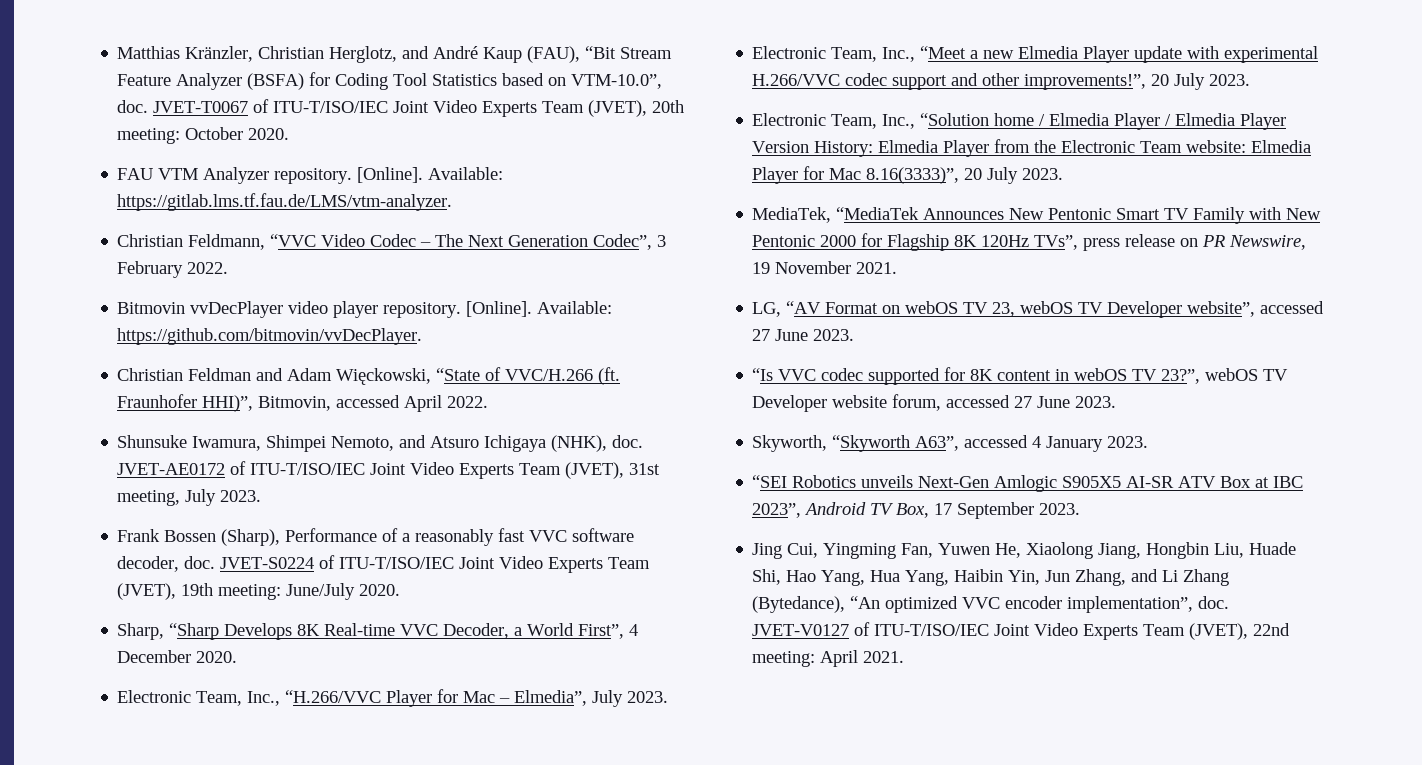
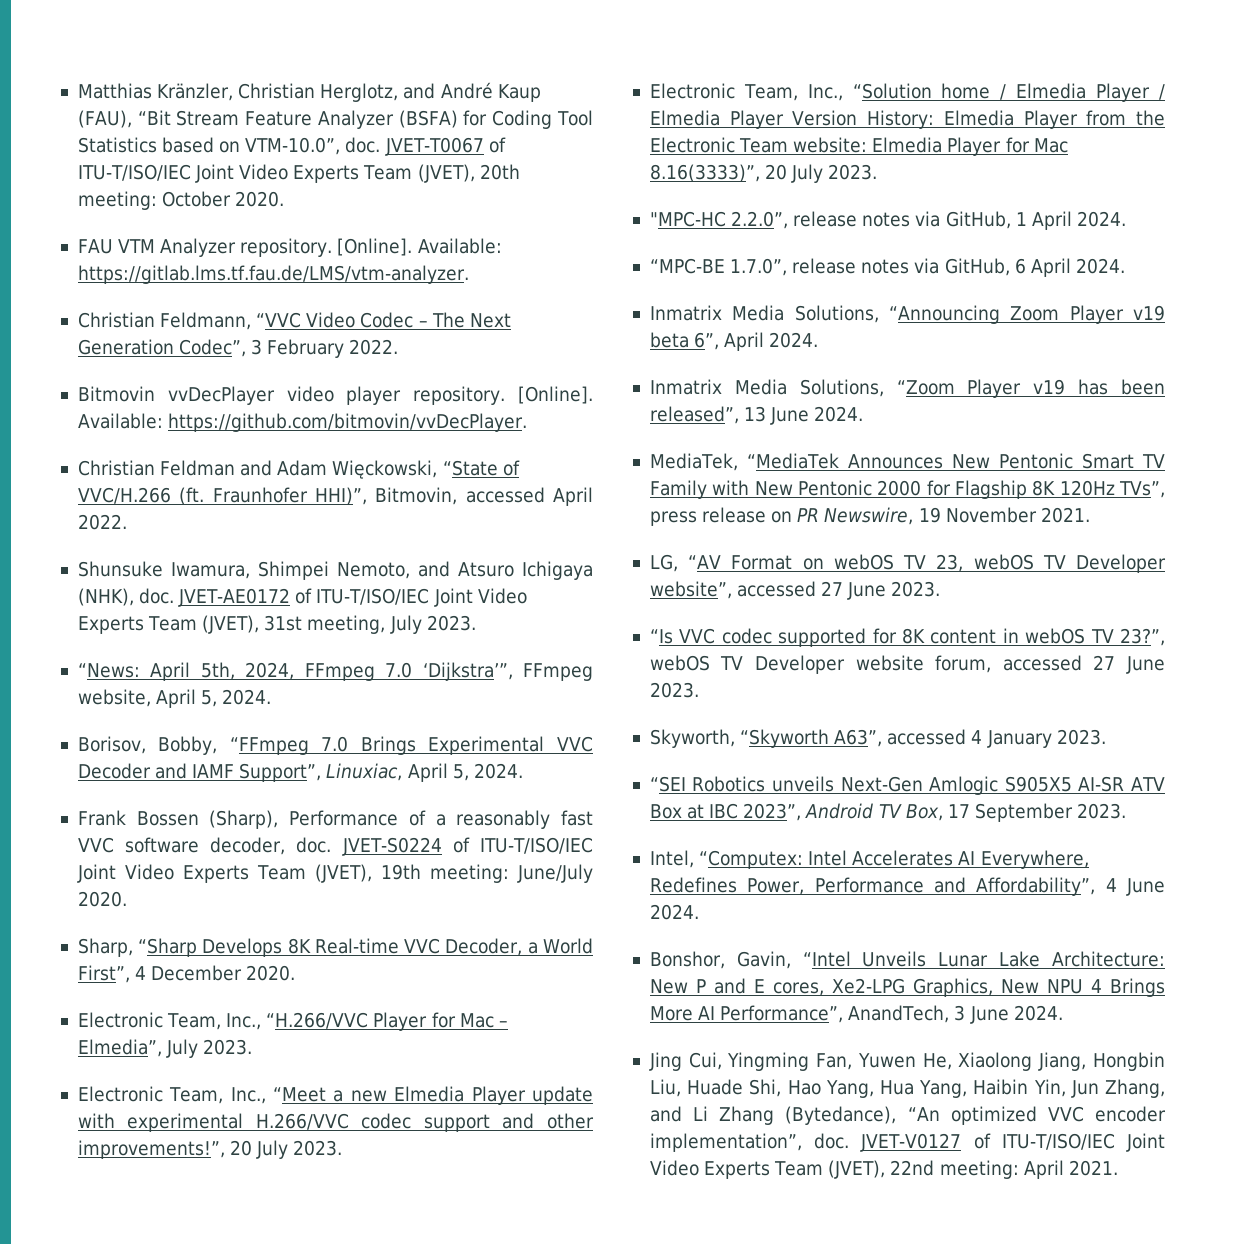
+ “News: April 5th, 2024, FFmpeg 7.0 ‘Dijkstra’”, FFmpeg website, April 5, 2024.
+ Borisov, Bobby, “FFmpeg 7.0 Brings Experimental VVC Decoder and IAMF Support”, Linuxiac, April 5, 2024.
+ "MPC-HC 2.2.0”, release notes via GitHub, 1 April 2024.
+ “MPC-BE 1.7.0”, release notes via GitHub, 6 April 2024.
+ Inmatrix Media Solutions, “Announcing Zoom Player v19 beta 6”, April 2024.
+ Inmatrix Media Solutions, “Zoom Player v19 has been released”, 13 June 2024.
+ Intel, “Computex: Intel Accelerates AI Everywhere, Redefines Power, Performance and Affordability”, 4 June 2024.
+ Bonshor, Gavin, “Intel Unveils Lunar Lake Architecture: New P and E cores, Xe2-LPG Graphics, New NPU 4 Brings More AI Performance”, AnandTech, 3 June 2024.

